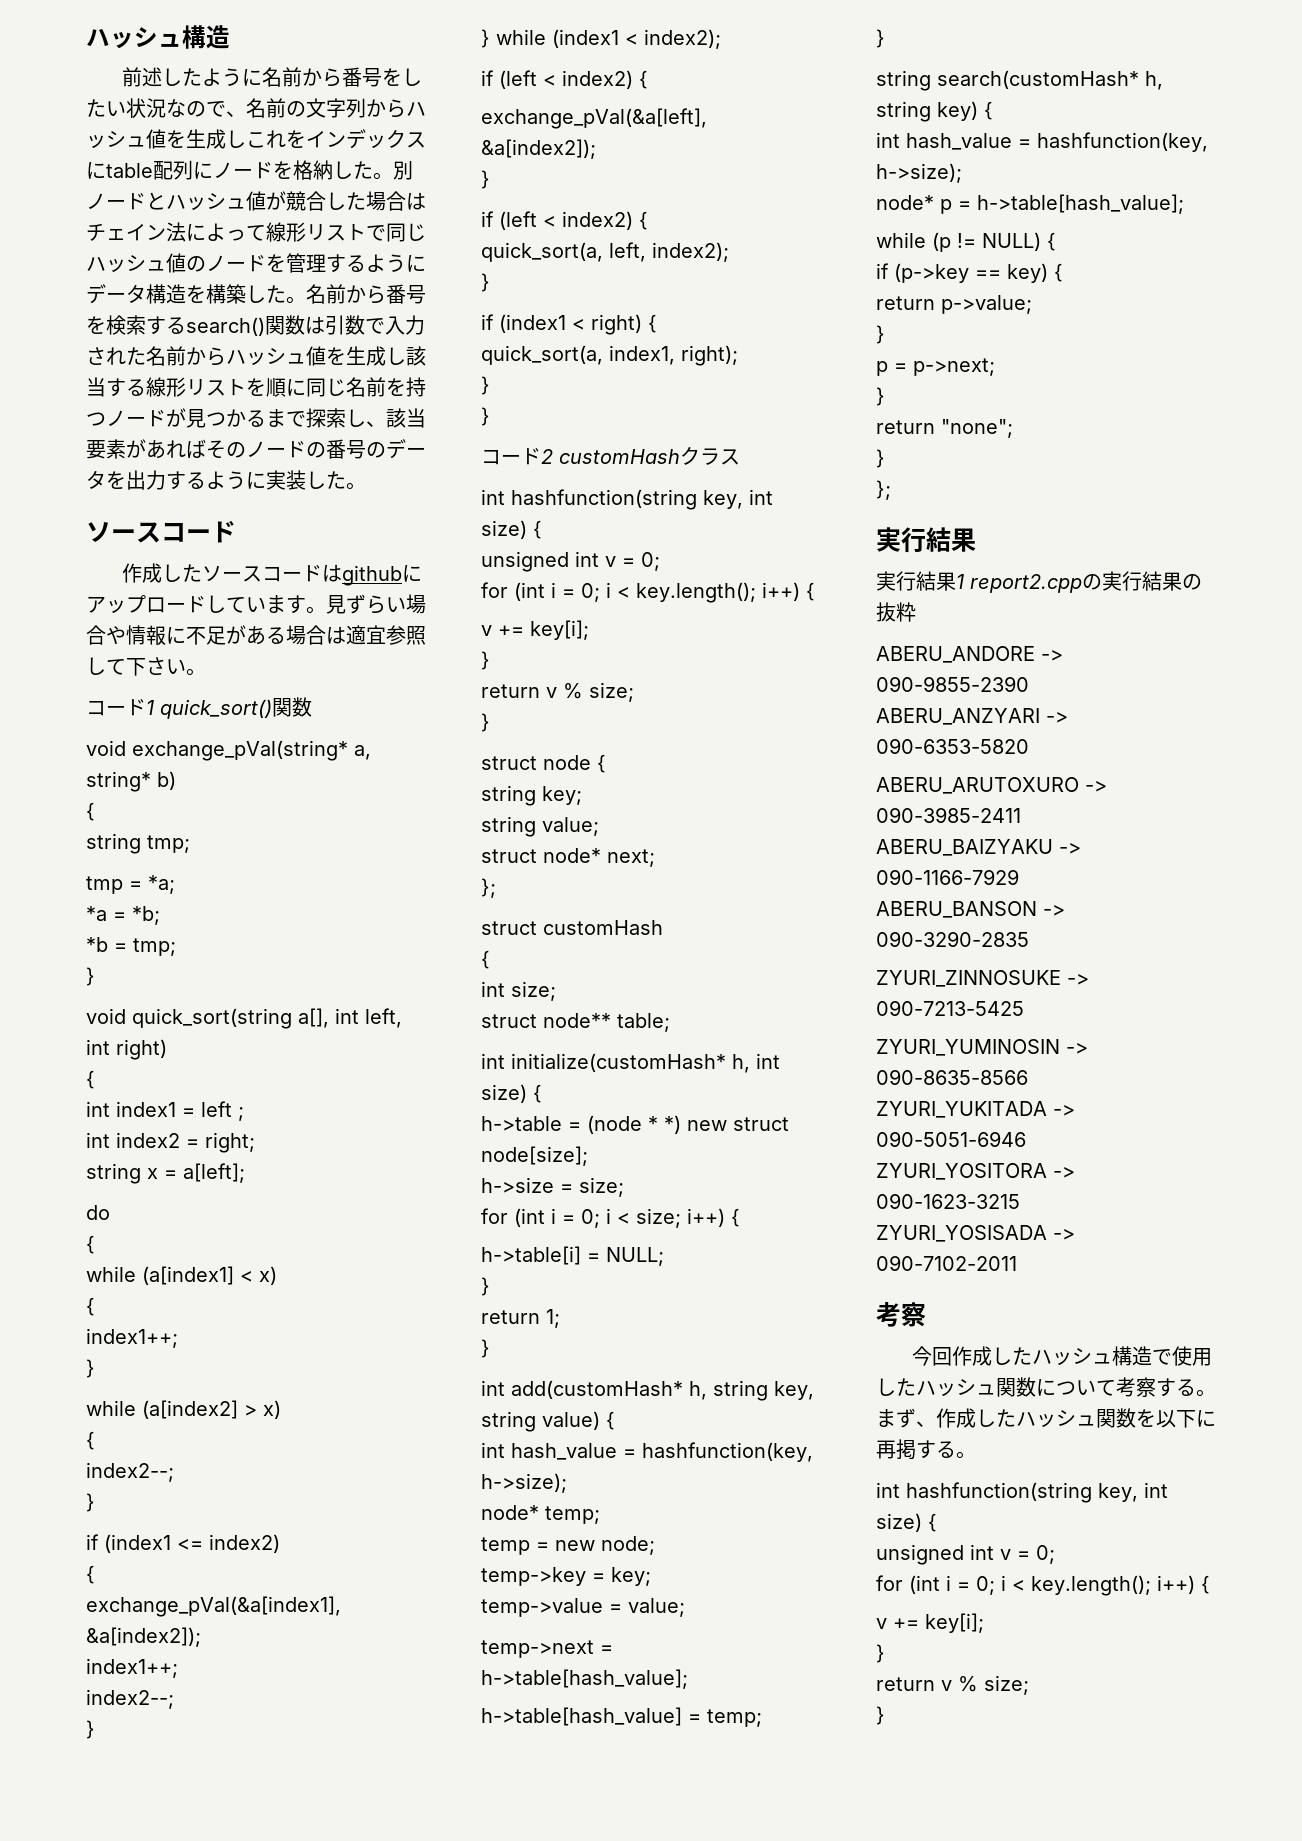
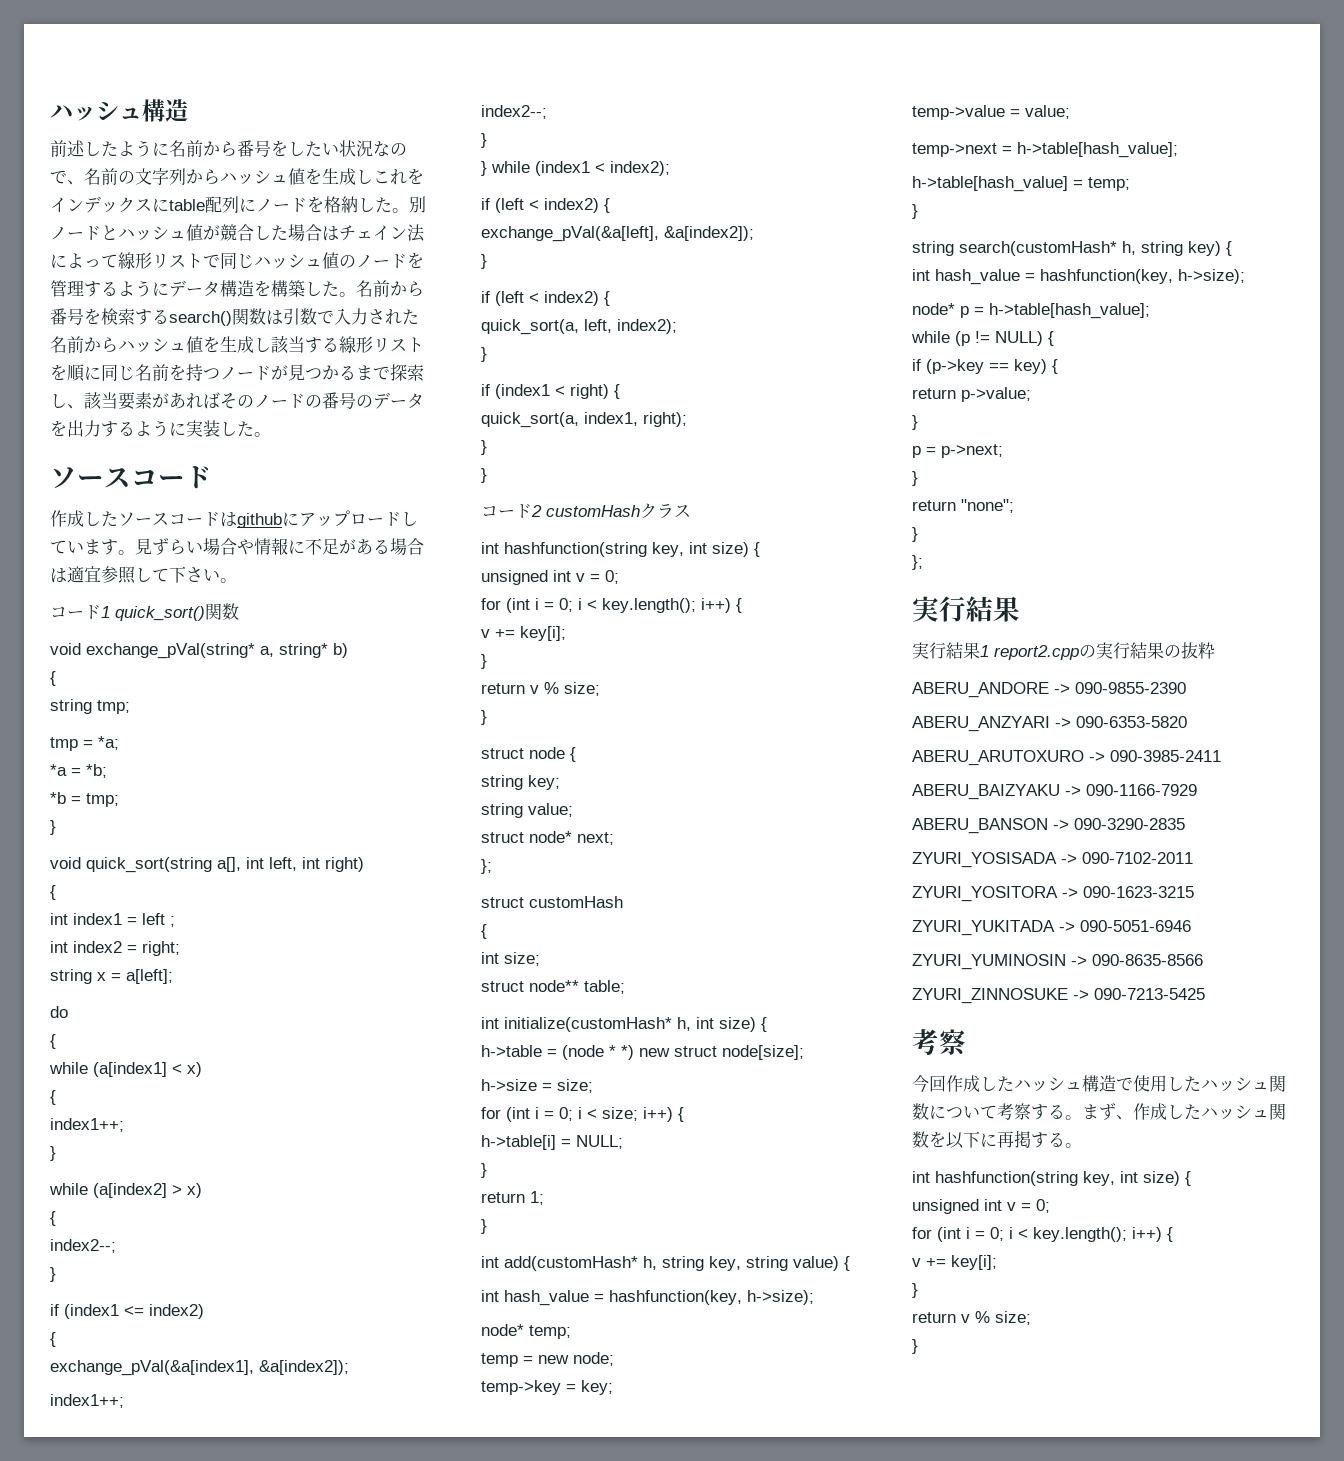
+ ZYURI_YOSISADA -> 090-7102-2011
+ ZYURI_YOSITORA -> 090-1623-3215
+ ZYURI_YUKITADA -> 090-5051-6946
+ ZYURI_YUMINOSIN -> 090-8635-8566
  ZYURI_ZINNOSUKE -> 090-7213-5425
- ZYURI_YUMINOSIN -> 090-8635-8566
- ZYURI_YUKITADA -> 090-5051-6946
- ZYURI_YOSITORA -> 090-1623-3215
- ZYURI_YOSISADA -> 090-7102-2011

